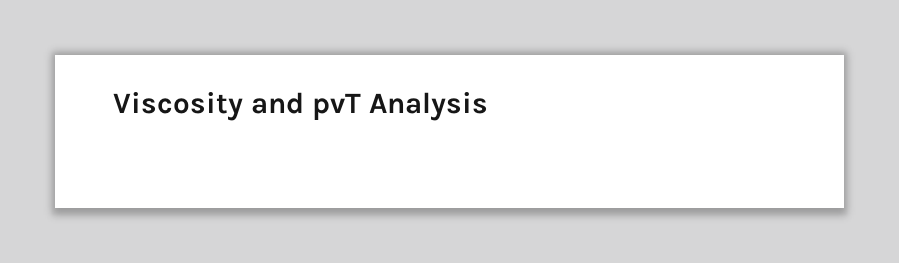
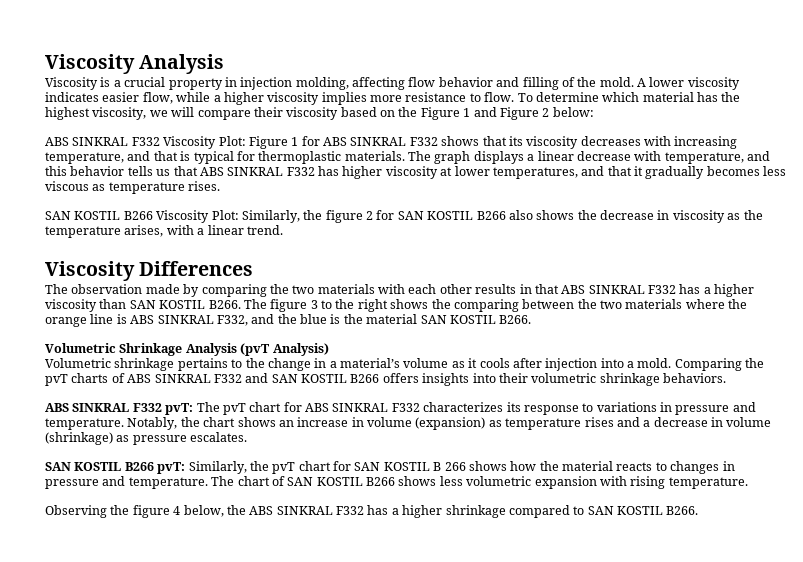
- Viscosity and pvT Analysis
+ Viscosity Analysis
+ Viscosity is a crucial property in injection molding, affecting flow behavior and filling of the mold. A lower viscosity indicates easier flow, while a higher viscosity implies more resistance to flow. To determine which material has the highest viscosity, we will compare their viscosity based on the Figure 1 and Figure 2 below:
+ ABS SINKRAL F332 Viscosity Plot: Figure 1 for ABS SINKRAL F332 shows that its viscosity decreases with increasing temperature, and that is typical for thermoplastic materials. The graph displays a linear decrease with temperature, and this behavior tells us that ABS SINKRAL F332 has higher viscosity at lower temperatures, and that it gradually becomes less viscous as temperature rises.
+ SAN KOSTIL B266 Viscosity Plot: Similarly, the figure 2 for SAN KOSTIL B266 also shows the decrease in viscosity as the temperature arises, with a linear trend.
+ Viscosity Differences
+ The observation made by comparing the two materials with each other results in that ABS SINKRAL F332 has a higher viscosity than SAN KOSTIL B266. The figure 3 to the right shows the comparing between the two materials where the orange line is ABS SINKRAL F332, and the blue is the material SAN KOSTIL B266.
+ Volumetric Shrinkage Analysis (pvT Analysis)
+ Volumetric shrinkage pertains to the change in a material’s volume as it cools after injection into a mold. Comparing the pvT charts of ABS SINKRAL F332 and SAN KOSTIL B266 offers insights into their volumetric shrinkage behaviors.
+ ABS SINKRAL F332 pvT: The pvT chart for ABS SINKRAL F332 characterizes its response to variations in pressure and temperature. Notably, the chart shows an increase in volume (expansion) as temperature rises and a decrease in volume (shrinkage) as pressure escalates.
+ SAN KOSTIL B266 pvT: Similarly, the pvT chart for SAN KOSTIL B 266 shows how the material reacts to changes in pressure and temperature. The chart of SAN KOSTIL B266 shows less volumetric expansion with rising temperature.
+ Observing the figure 4 below, the ABS SINKRAL F332 has a higher shrinkage compared to SAN KOSTIL B266.

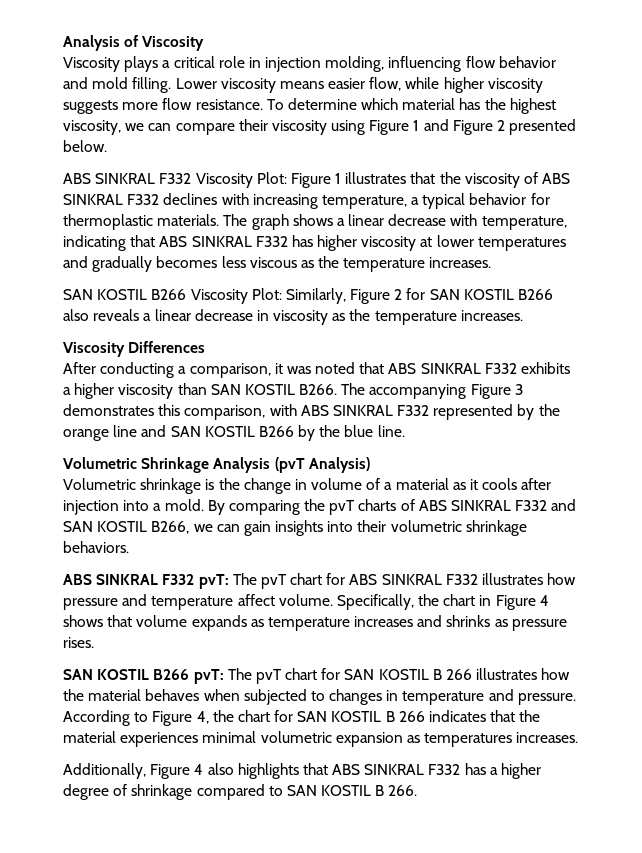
- Viscosity Analysis
- Viscosity is a crucial property in injection molding, affecting flow behavior and filling of the mold. A lower viscosity indicates easier flow, while a higher viscosity implies more resistance to flow.
+ Analysis of Viscosity
+ Viscosity plays a critical role in injection molding, influencing flow behavior and mold filling. Lower viscosity means easier flow, while higher viscosity suggests more flow resistance.
- To determine which material has the highest viscosity, we will compare their viscosity based on the Figure 1 and Figure 2 below:
+ To determine which material has the highest viscosity, we can compare their viscosity using Figure 1 and Figure 2 presented below.
- ABS SINKRAL F332 Viscosity Plot: Figure 1 for ABS SINKRAL F332 shows that its viscosity decreases with increasing temperature, and that is typical for thermoplastic materials.
+ ABS SINKRAL F332 Viscosity Plot: Figure 1 illustrates that the viscosity of ABS SINKRAL F332 declines with increasing temperature, a typical behavior for thermoplastic materials.
- The graph displays a linear decrease with temperature, and this behavior tells us that ABS SINKRAL F332 has higher viscosity at lower temperatures, and that it gradually becomes less viscous as temperature rises.
+ The graph shows a linear decrease with temperature, indicating that ABS SINKRAL F332 has higher viscosity at lower temperatures and gradually becomes less viscous as the temperature increases.
- SAN KOSTIL B266 Viscosity Plot: Similarly, the figure 2 for SAN KOSTIL B266 also shows the decrease in viscosity as the temperature arises, with a linear trend.
+ SAN KOSTIL B266 Viscosity Plot: Similarly, Figure 2 for SAN KOSTIL B266 also reveals a linear decrease in viscosity as the temperature increases.
  Viscosity Differences
- The observation made by comparing the two materials with each other results in that ABS SINKRAL F332 has a higher viscosity than SAN KOSTIL B266.
+ After conducting a comparison, it was noted that ABS SINKRAL F332 exhibits a higher viscosity than SAN KOSTIL B266.
- The figure 3 to the right shows the comparing between the two materials where the orange line is ABS SINKRAL F332, and the blue is the material SAN KOSTIL B266.
+ The accompanying Figure 3 demonstrates this comparison, with ABS SINKRAL F332 represented by the orange line and SAN KOSTIL B266 by the blue line.
- Volumetric shrinkage pertains to the change in a material’s volume as it cools after injection into a mold.
+ Volumetric shrinkage is the change in volume of a material as it cools after injection into a mold.
- Comparing the pvT charts of ABS SINKRAL F332 and SAN KOSTIL B266 offers insights into their volumetric shrinkage behaviors.
+ By comparing the pvT charts of ABS SINKRAL F332 and SAN KOSTIL B266, we can gain insights into their volumetric shrinkage behaviors.
- ABS SINKRAL F332 pvT: The pvT chart for ABS SINKRAL F332 characterizes its response to variations in pressure and temperature. Notably, the chart shows an increase in volume (expansion) as temperature rises and a decrease in volume (shrinkage) as pressure escalates.
+ ABS SINKRAL F332 pvT: The pvT chart for ABS SINKRAL F332 illustrates how pressure and temperature affect volume. Specifically, the chart in Figure 4 shows that volume expands as temperature increases and shrinks as pressure rises.
- SAN KOSTIL B266 pvT: Similarly, the pvT chart for SAN KOSTIL B 266 shows how the material reacts to changes in pressure and temperature. The chart of SAN KOSTIL B266 shows less volumetric expansion with rising temperature.
- Observing the figure 4 below, the ABS SINKRAL F332 has a higher shrinkage compared to SAN KOSTIL B266.
+ SAN KOSTIL B266 pvT: The pvT chart for SAN KOSTIL B 266 illustrates how the material behaves when subjected to changes in temperature and pressure. According to Figure 4, the chart for SAN KOSTIL B 266 indicates that the material experiences minimal volumetric expansion as temperatures increases.
+ Additionally, Figure 4 also highlights that ABS SINKRAL F332 has a higher degree of shrinkage compared to SAN KOSTIL B 266.

